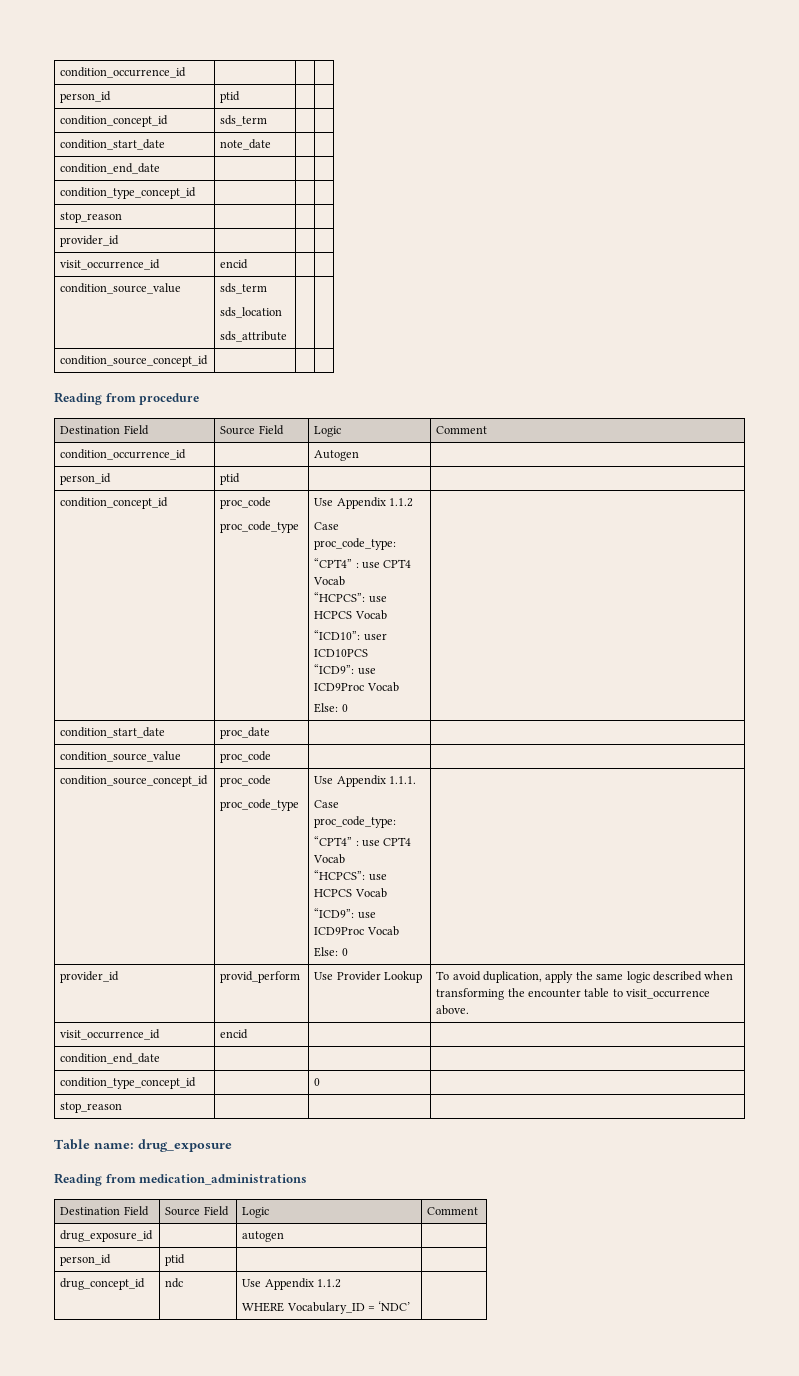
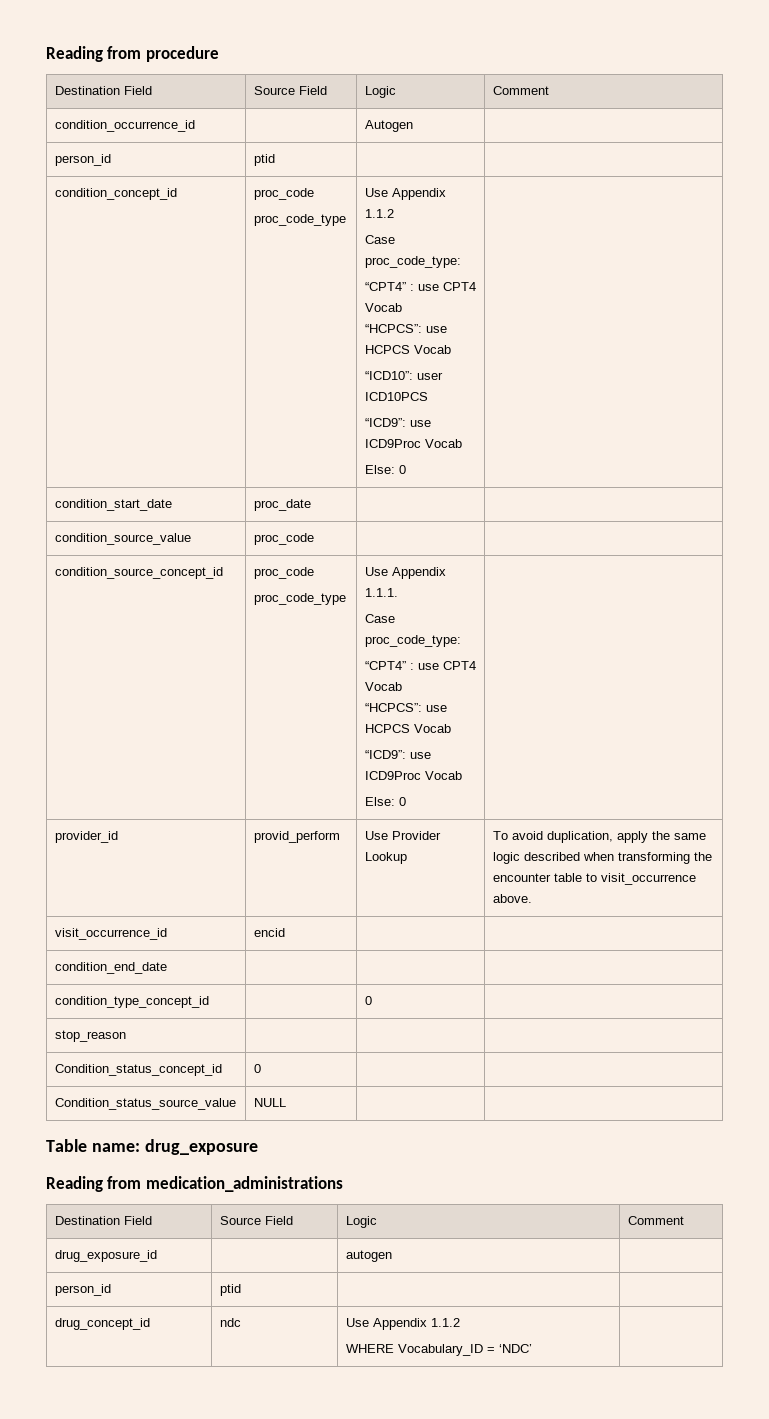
- condition_occurrence_id | | |
- person_id | ptid | |
- condition_concept_id | sds_term | |
- condition_start_date | note_date | |
- condition_end_date | | |
- condition_type_concept_id | | |
- stop_reason | | |
- provider_id | | |
- visit_occurrence_id | encid | |
- condition_source_value | sds_term
- sds_location
- sds_attribute | |
- condition_source_concept_id | | |
+ Condition_status_concept_id | 0 | |
+ Condition_status_source_value | NULL | |

